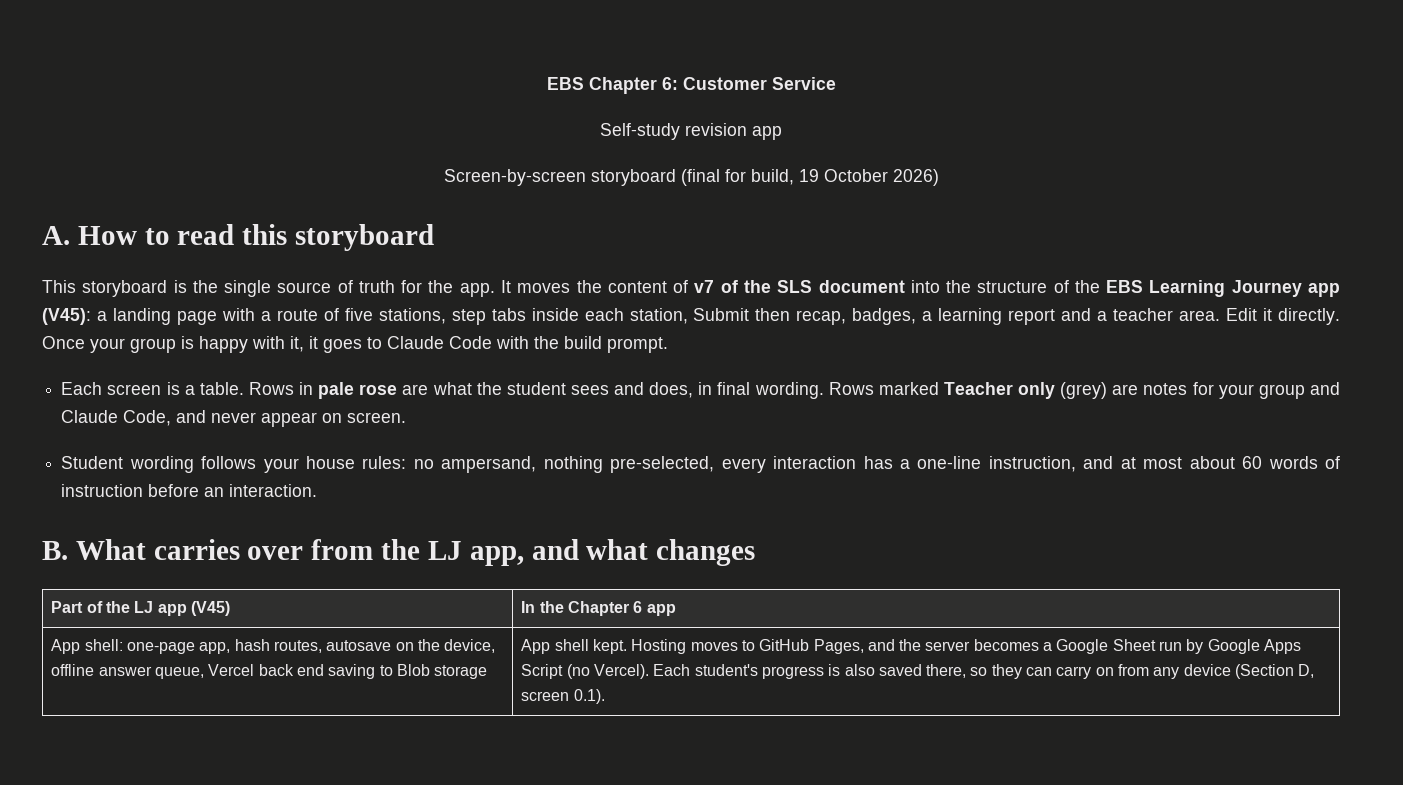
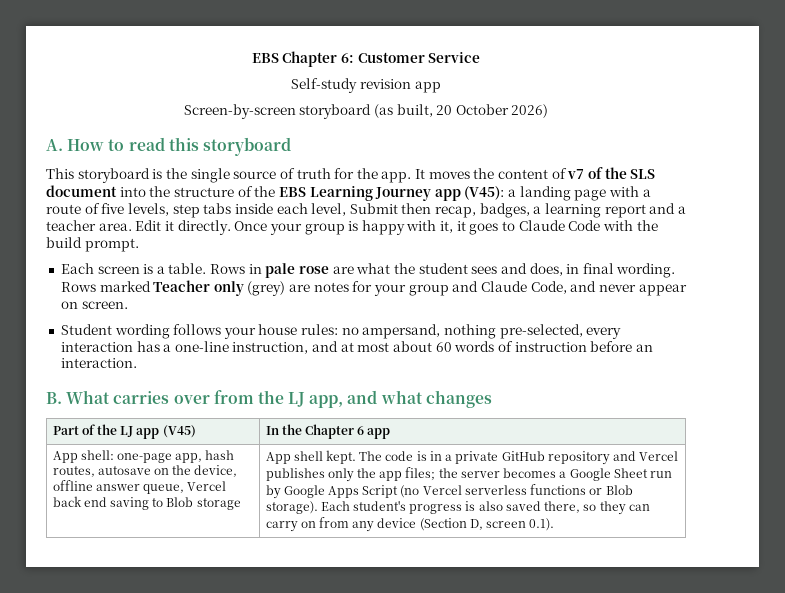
- Screen-by-screen storyboard (final for build, 19 October 2026)
+ Screen-by-screen storyboard (as built, 20 October 2026)
- It moves the content of v7 of the SLS document into the structure of the EBS Learning Journey app (V45): a landing page with a route of five stations, step tabs inside each station, Submit then recap, badges, a learning report and a teacher area.
+ It moves the content of v7 of the SLS document into the structure of the EBS Learning Journey app (V45): a landing page with a route of five levels, step tabs inside each level, Submit then recap, badges, a learning report and a teacher area.
- Hosting moves to GitHub Pages, and the server becomes a Google Sheet run by Google Apps Script (no Vercel).
+ The code is in a private GitHub repository and Vercel publishes only the app files; the server becomes a Google Sheet run by Google Apps Script (no Vercel serverless functions or Blob storage).

